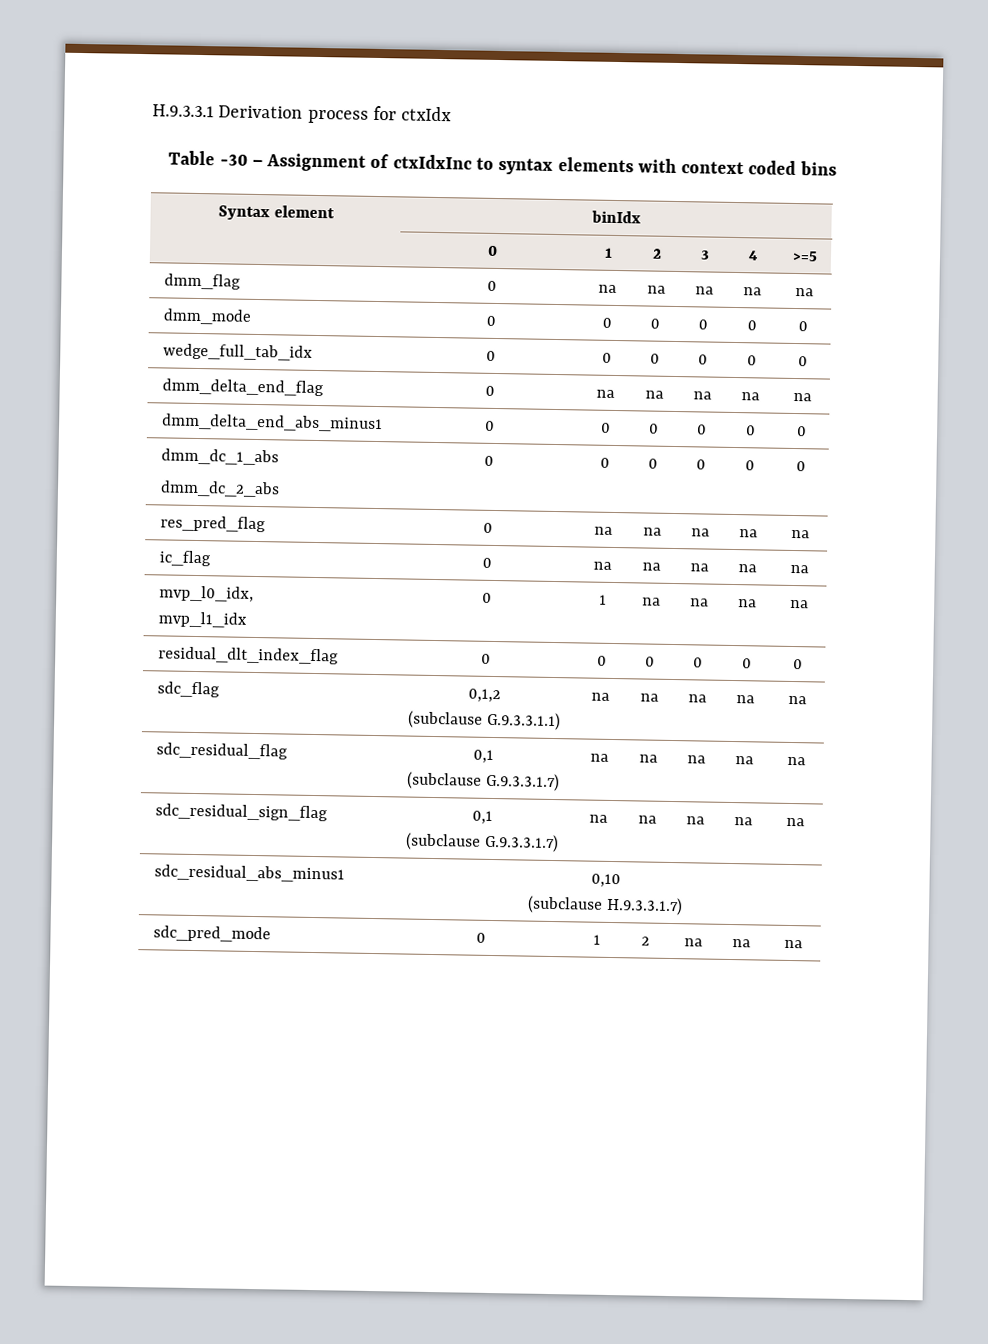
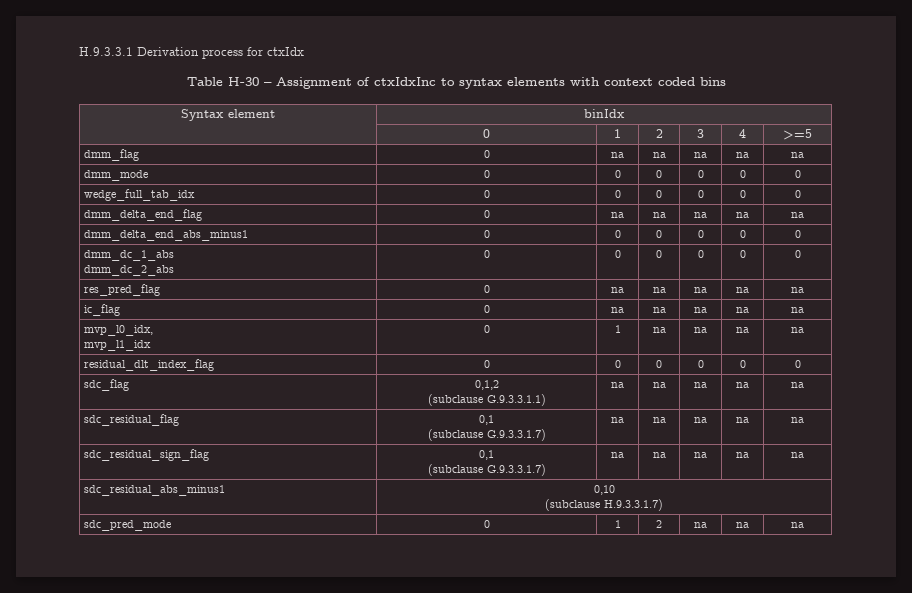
- Table -30 – Assignment of ctxIdxInc to syntax elements with context coded bins
+ Table H-30 – Assignment of ctxIdxInc to syntax elements with context coded bins

